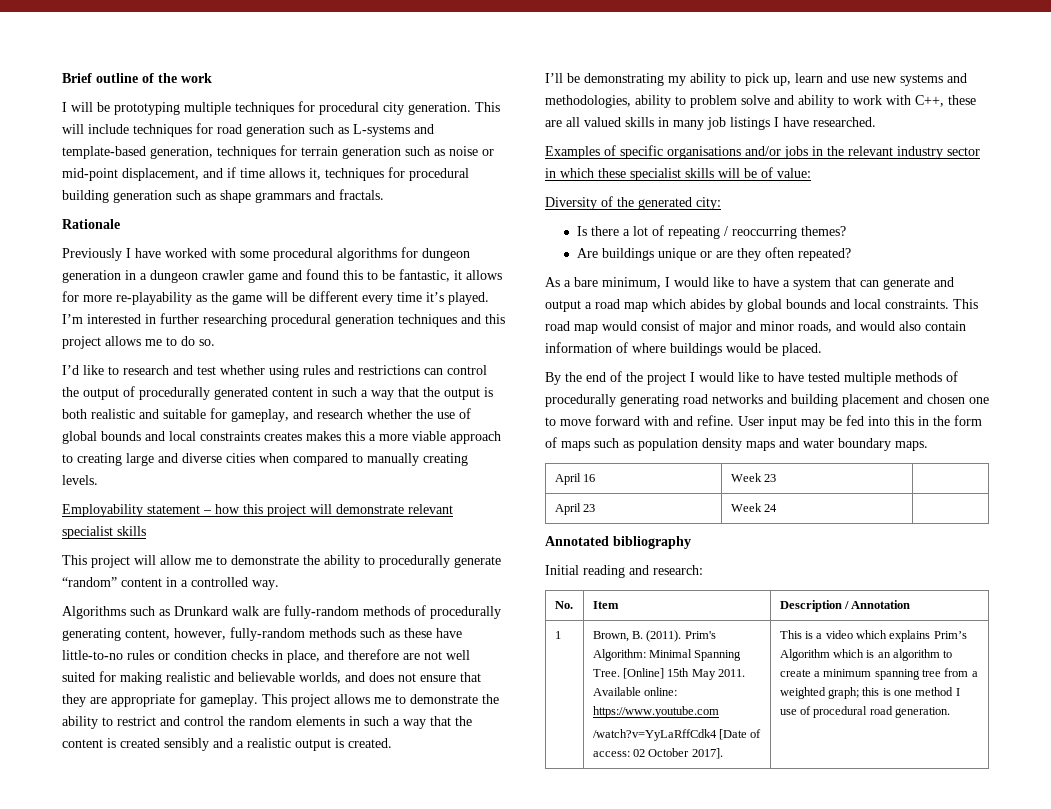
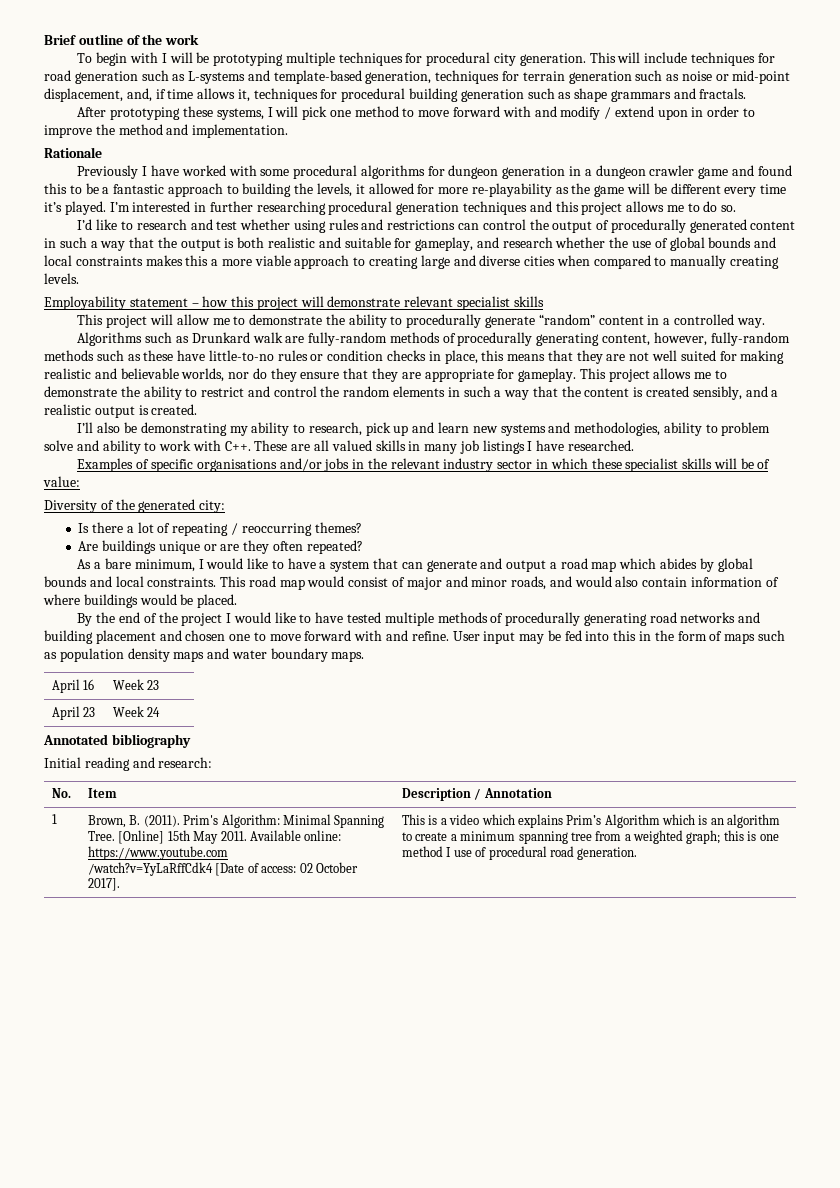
- I will be prototyping multiple techniques for procedural city generation.
+ To begin with I will be prototyping multiple techniques for procedural city generation.
- This will include techniques for road generation such as L-systems and template-based generation, techniques for terrain generation such as noise or mid-point displacement, and if time allows it, techniques for procedural building generation such as shape grammars and fractals.
+ This will include techniques for road generation such as L-systems and template-based generation, techniques for terrain generation such as noise or mid-point displacement, and, if time allows it, techniques for procedural building generation such as shape grammars and fractals.
+ After prototyping these systems, I will pick one method to move forward with and modify / extend upon in order to improve the method and implementation.
- Previously I have worked with some procedural algorithms for dungeon generation in a dungeon crawler game and found this to be fantastic, it allows for more re-playability as the game will be different every time it’s played.
+ Previously I have worked with some procedural algorithms for dungeon generation in a dungeon crawler game and found this to be a fantastic approach to building the levels, it allowed for more re-playability as the game will be different every time it’s played.
- I’d like to research and test whether using rules and restrictions can control the output of procedurally generated content in such a way that the output is both realistic and suitable for gameplay, and research whether the use of global bounds and local constraints creates makes this a more viable approach to creating large and diverse cities when compared to manually creating levels.
+ I’d like to research and test whether using rules and restrictions can control the output of procedurally generated content in such a way that the output is both realistic and suitable for gameplay, and research whether the use of global bounds and local constraints makes this a more viable approach to creating large and diverse cities when compared to manually creating levels.
- Algorithms such as Drunkard walk are fully-random methods of procedurally generating content, however, fully-random methods such as these have little-to-no rules or condition checks in place, and therefore are not well suited for making realistic and believable worlds, and does not ensure that they are appropriate for gameplay.
+ Algorithms such as Drunkard walk are fully-random methods of procedurally generating content, however, fully-random methods such as these have little-to-no rules or condition checks in place, this means that they are not well suited for making realistic and believable worlds, nor do they ensure that they are appropriate for gameplay.
- This project allows me to demonstrate the ability to restrict and control the random elements in such a way that the content is created sensibly and a realistic output is created.
+ This project allows me to demonstrate the ability to restrict and control the random elements in such a way that the content is created sensibly, and a realistic output is created.
- I’ll be demonstrating my ability to pick up, learn and use new systems and methodologies, ability to problem solve and ability to work with C++, these are all valued skills in many job listings I have researched.
+ I’ll also be demonstrating my ability to research, pick up and learn new systems and methodologies, ability to problem solve and ability to work with C++. These are all valued skills in many job listings I have researched.

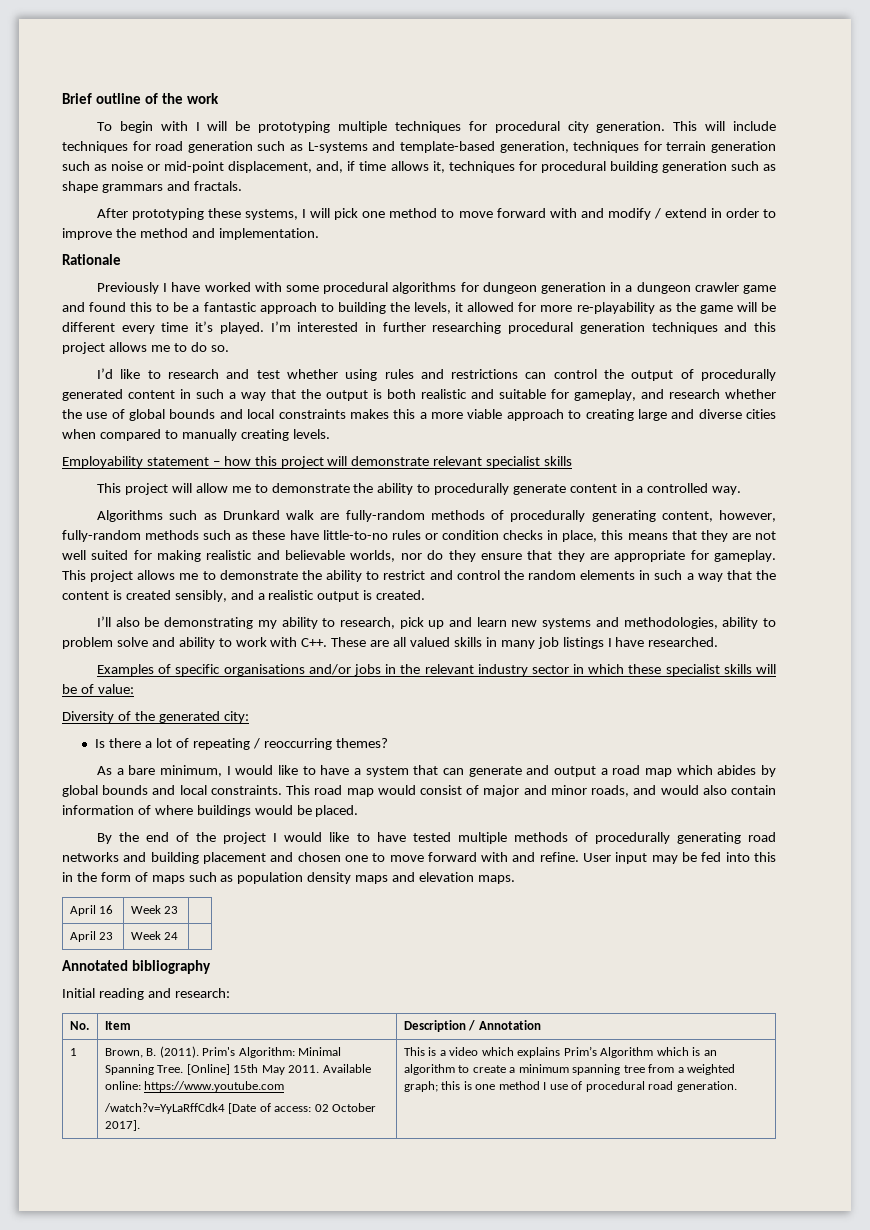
- After prototyping these systems, I will pick one method to move forward with and modify / extend upon in order to improve the method and implementation.
+ After prototyping these systems, I will pick one method to move forward with and modify / extend in order to improve the method and implementation.
- This project will allow me to demonstrate the ability to procedurally generate “random” content in a controlled way.
+ This project will allow me to demonstrate the ability to procedurally generate content in a controlled way.
- Are buildings unique or are they often repeated?
- User input may be fed into this in the form of maps such as population density maps and water boundary maps.
+ User input may be fed into this in the form of maps such as population density maps and elevation maps.

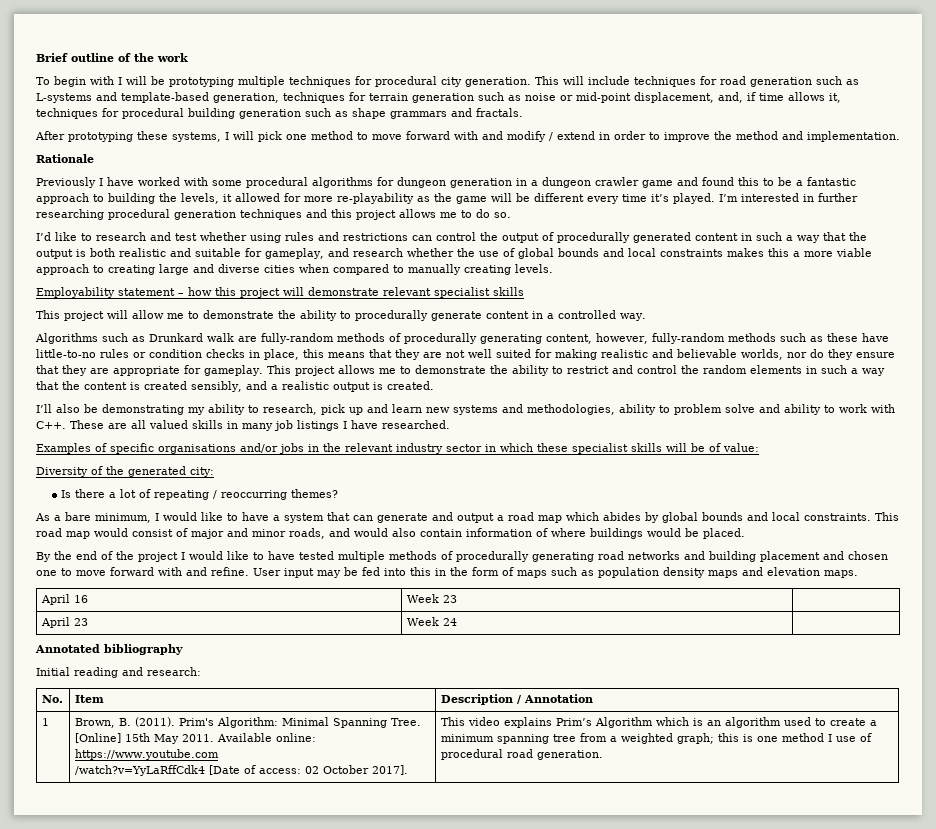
- This is a video which explains Prim’s Algorithm which is an algorithm to create a minimum spanning tree from a weighted graph; this is one method I use of procedural road generation.
+ This video explains Prim’s Algorithm which is an algorithm used to create a minimum spanning tree from a weighted graph; this is one method I use of procedural road generation.

